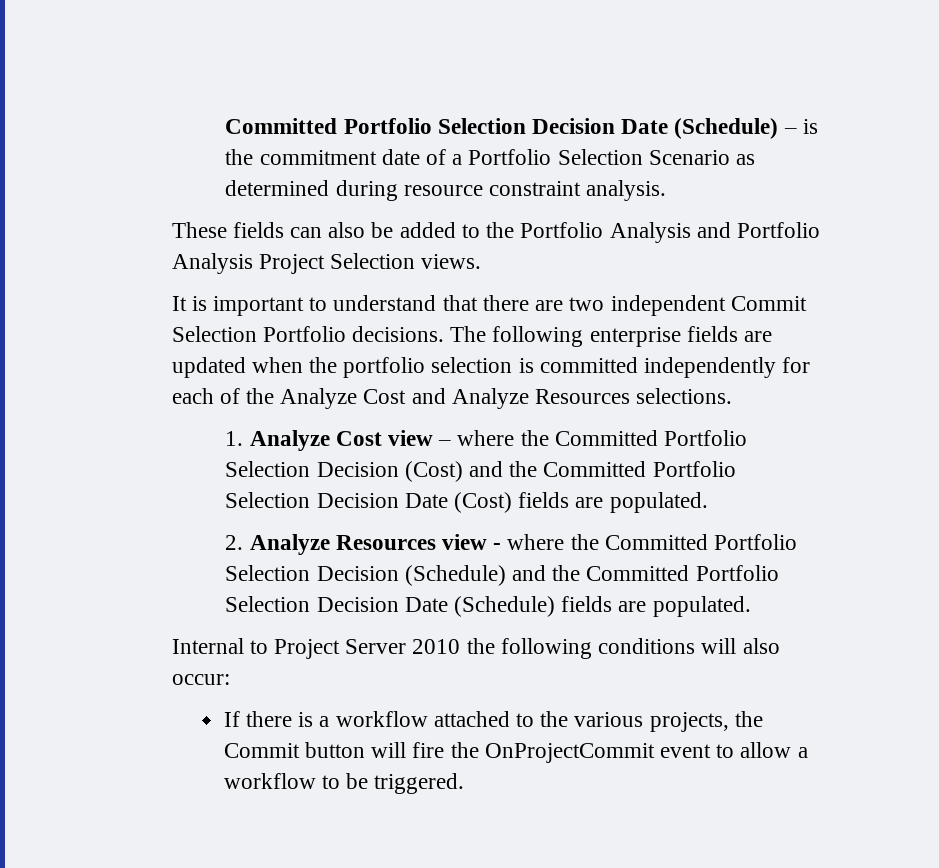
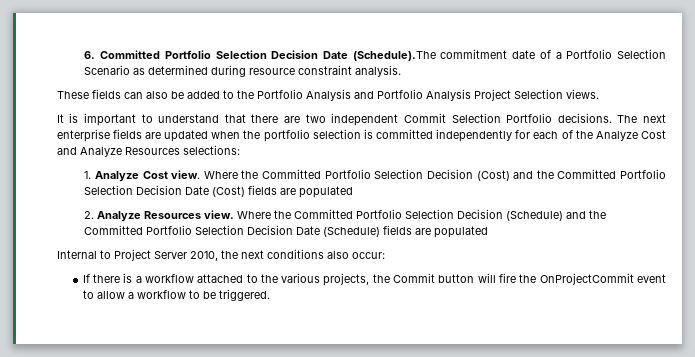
- Committed Portfolio Selection Decision Date (Schedule) – is the commitment date of a Portfolio Selection Scenario as determined during resource constraint analysis.
+ 6. Committed Portfolio Selection Decision Date (Schedule).The commitment date of a Portfolio Selection Scenario as determined during resource constraint analysis.
- The following enterprise fields are updated when the portfolio selection is committed independently for each of the Analyze Cost and Analyze Resources selections.
+ The next enterprise fields are updated when the portfolio selection is committed independently for each of the Analyze Cost and Analyze Resources selections:
- 1. Analyze Cost view – where the Committed Portfolio Selection Decision (Cost) and the Committed Portfolio Selection Decision Date (Cost) fields are populated.
+ 1. Analyze Cost view. Where the Committed Portfolio Selection Decision (Cost) and the Committed Portfolio Selection Decision Date (Cost) fields are populated
- 2. Analyze Resources view - where the Committed Portfolio Selection Decision (Schedule) and the Committed Portfolio Selection Decision Date (Schedule) fields are populated.
+ 2. Analyze Resources view. Where the Committed Portfolio Selection Decision (Schedule) and the Committed Portfolio Selection Decision Date (Schedule) fields are populated
- Internal to Project Server 2010 the following conditions will also occur:
+ Internal to Project Server 2010, the next conditions also occur:

